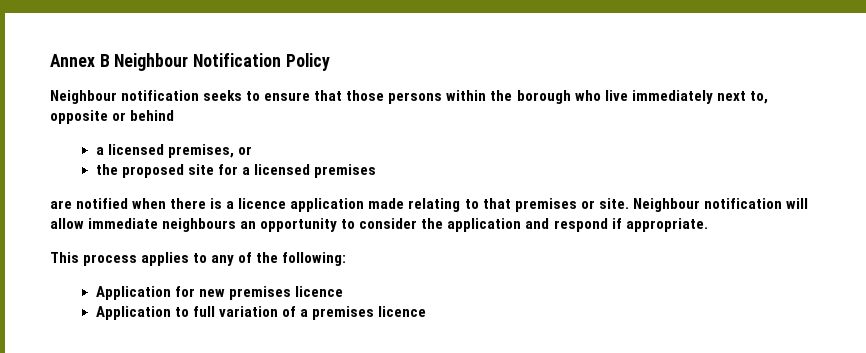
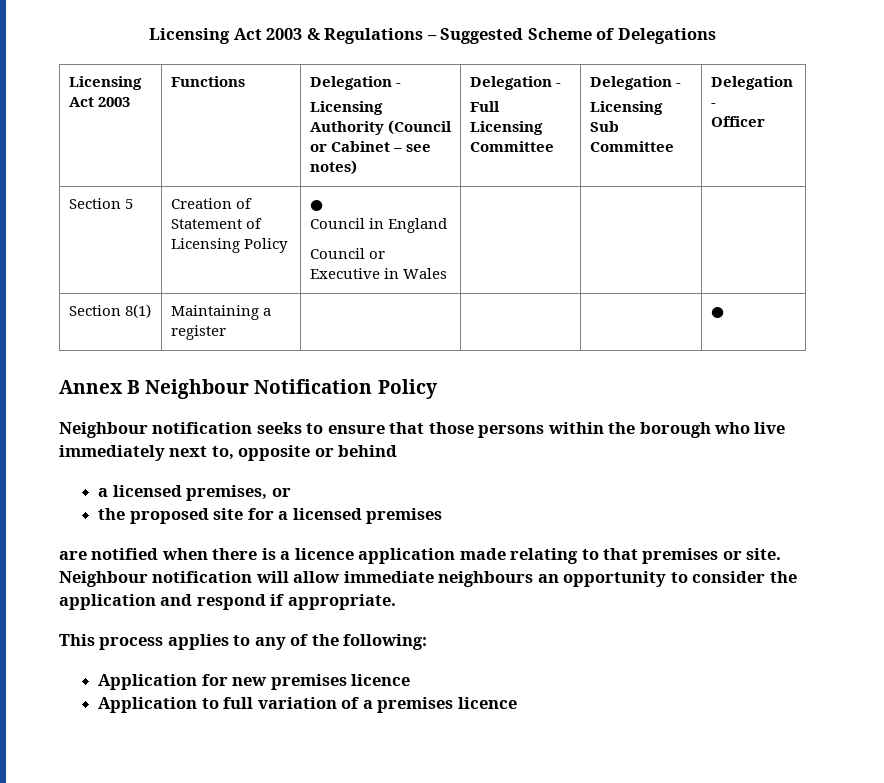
+ Licensing Act 2003 & Regulations – Suggested Scheme of Delegations
+ Licensing Act 2003 | Functions | Delegation -
+ Licensing Authority (Council or Cabinet – see notes) | Delegation -
+ Full Licensing Committee | Delegation -
+ Licensing Sub Committee | Delegation -
+ Officer
+ Section 5 | Creation of Statement of Licensing Policy | ●
+ Council in England
+ Council or Executive in Wales | | |
+ Section 8(1) | Maintaining a register | | | | ●

